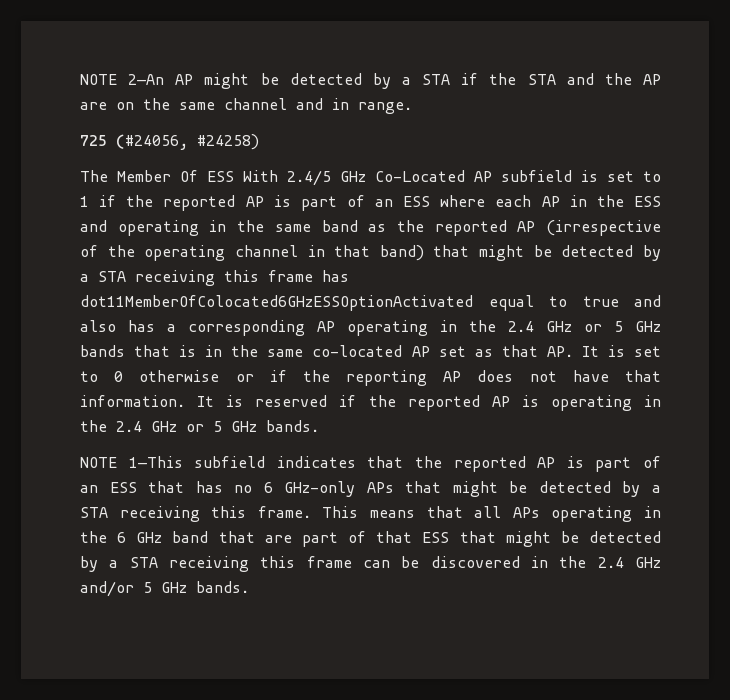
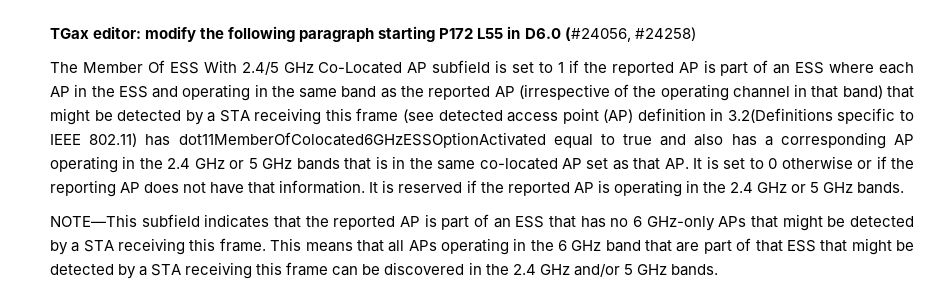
- NOTE 2—An AP might be detected by a STA if the STA and the AP are on the same channel and in range.
- 725 (#24056, #24258)
+ TGax editor: modify the following paragraph starting P172 L55 in D6.0 (#24056, #24258)
- The Member Of ESS With 2.4/5 GHz Co-Located AP subfield is set to 1 if the reported AP is part of an ESS where each AP in the ESS and operating in the same band as the reported AP (irrespective of the operating channel in that band) that might be detected by a STA receiving this frame has dot11MemberOfColocated6GHzESSOptionActivated equal to true and also has a corresponding AP operating in the 2.4 GHz or 5 GHz bands that is in the same co-located AP set as that AP. It is set to 0 otherwise or if the reporting AP does not have that information.
+ The Member Of ESS With 2.4/5 GHz Co-Located AP subfield is set to 1 if the reported AP is part of an ESS where each AP in the ESS and operating in the same band as the reported AP (irrespective of the operating channel in that band) that might be detected by a STA receiving this frame (see detected access point (AP) definition in 3.2(Definitions specific to IEEE 802.11) has dot11MemberOfColocated6GHzESSOptionActivated equal to true and also has a corresponding AP operating in the 2.4 GHz or 5 GHz bands that is in the same co-located AP set as that AP. It is set to 0 otherwise or if the reporting AP does not have that information.
- NOTE 1—This subfield indicates that the reported AP is part of an ESS that has no 6 GHz-only APs that might be detected by a STA receiving this frame.
+ NOTE—This subfield indicates that the reported AP is part of an ESS that has no 6 GHz-only APs that might be detected by a STA receiving this frame.

